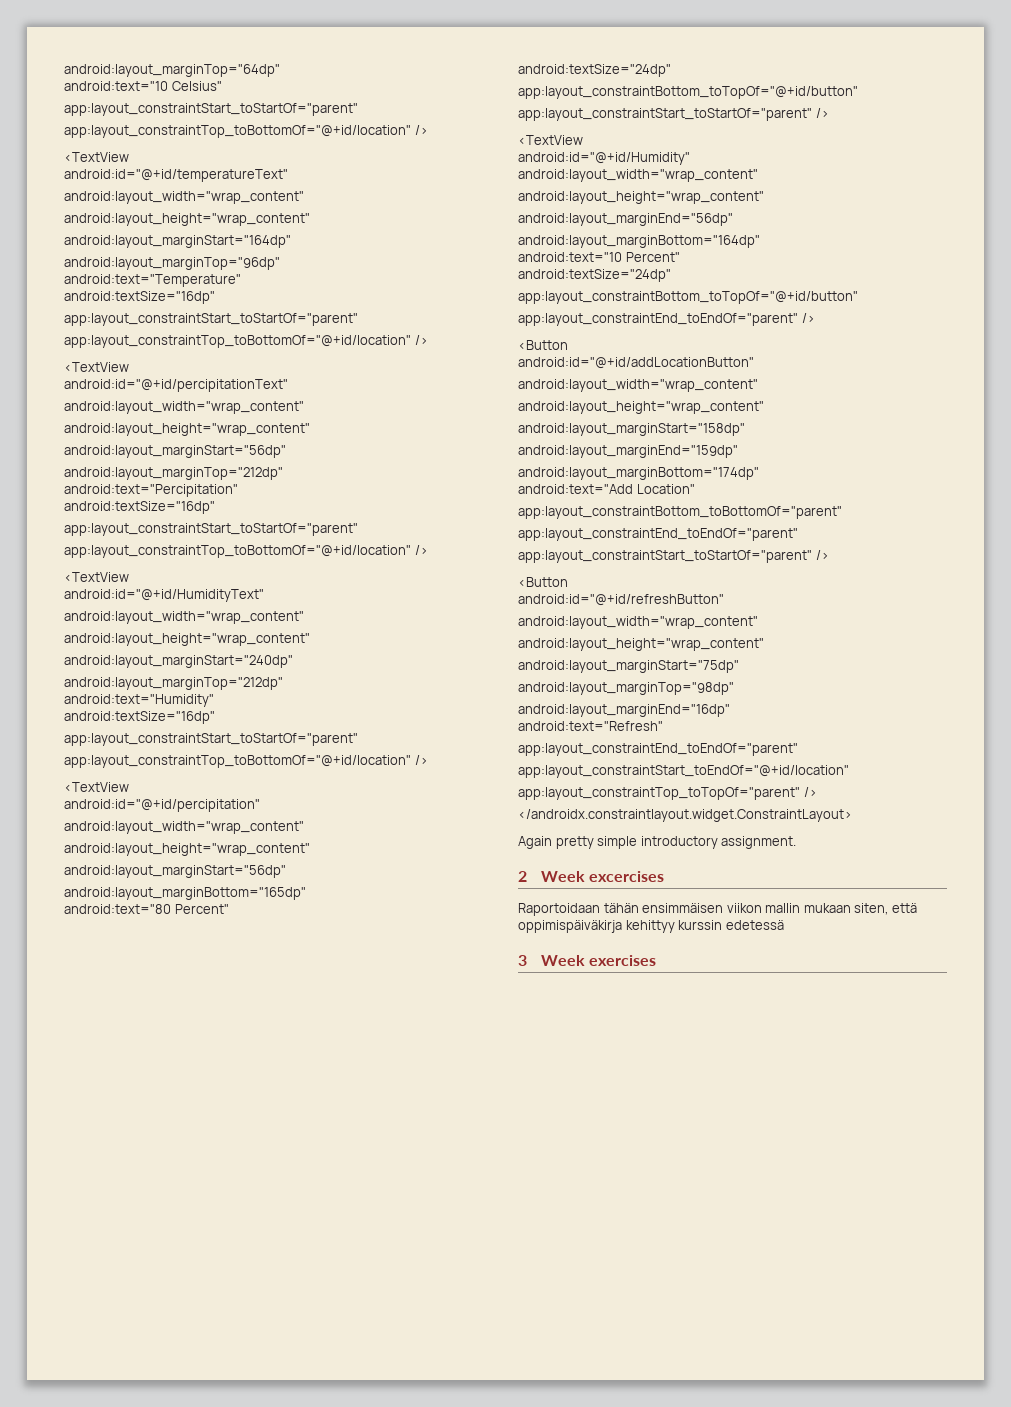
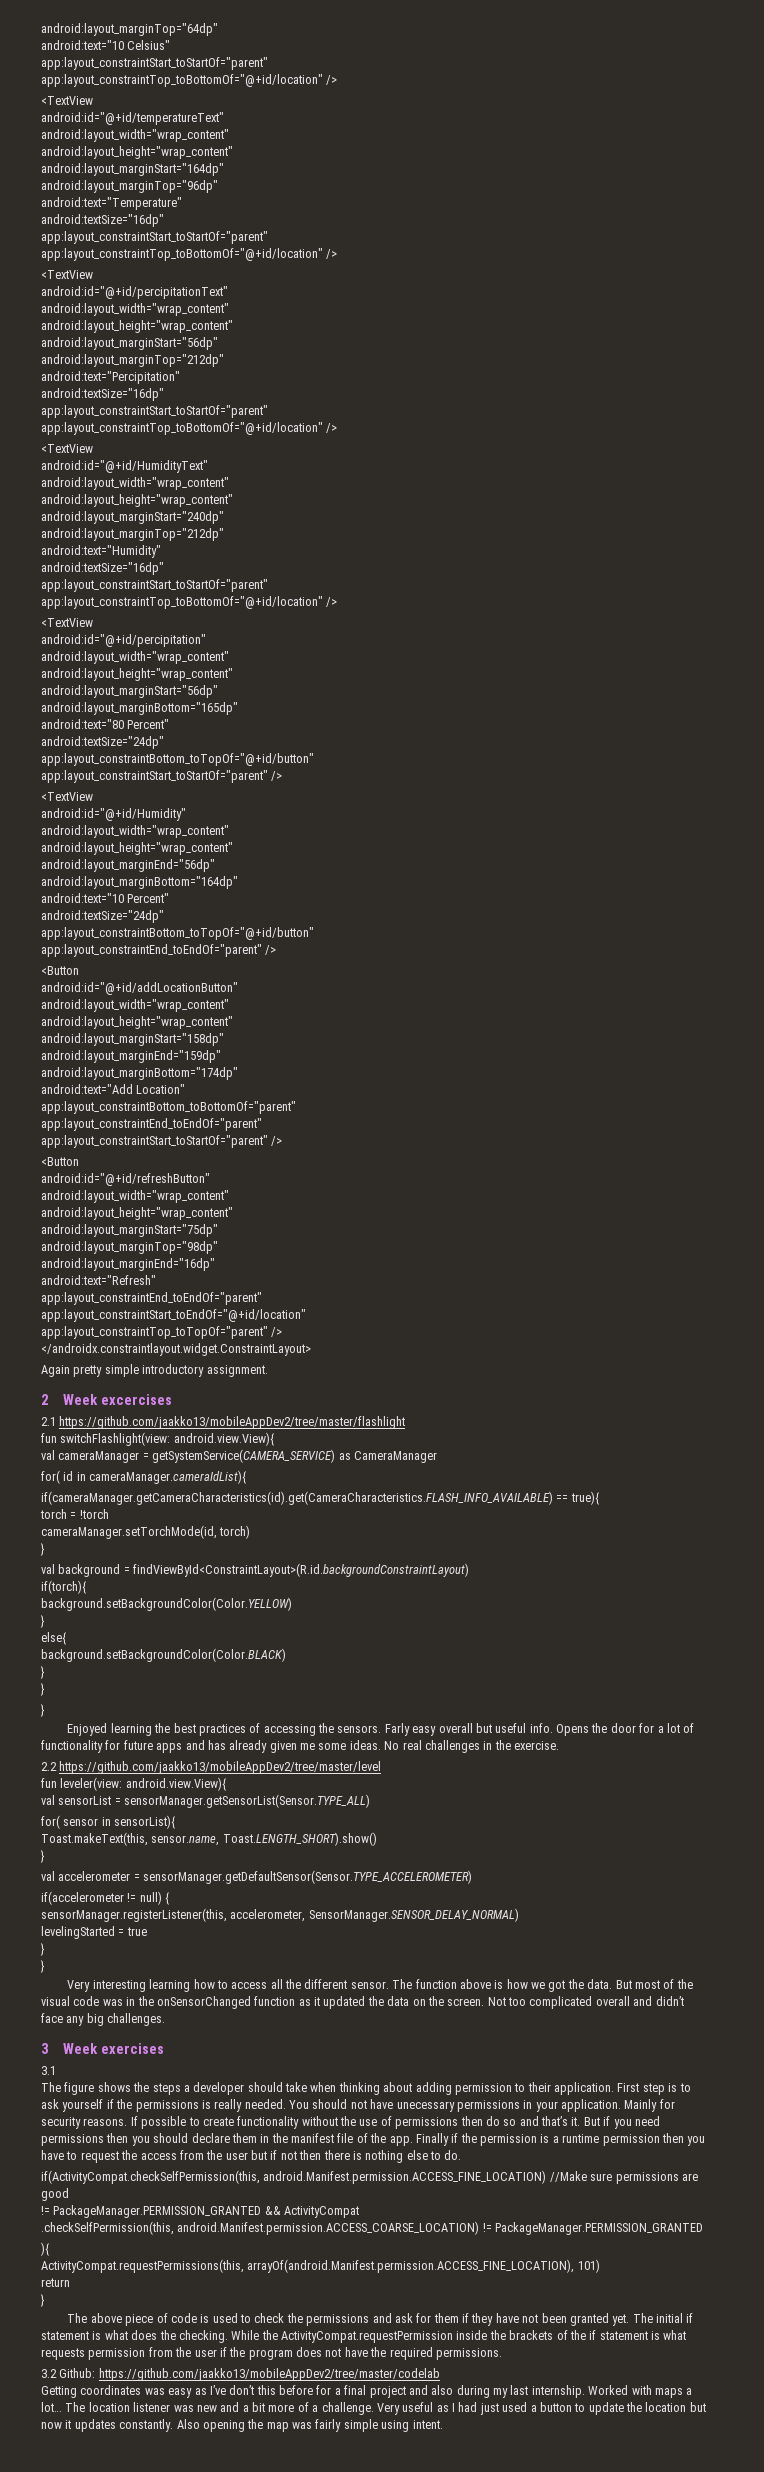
- Raportoidaan tähän ensimmäisen viikon mallin mukaan siten, että oppimispäiväkirja kehittyy kurssin edetessä
+ 2.1 https://github.com/jaakko13/mobileAppDev2/tree/master/flashlight
+ fun switchFlashlight(view: android.view.View){
+ val cameraManager = getSystemService(CAMERA_SERVICE) as CameraManager
+ for( id in cameraManager.cameraIdList){
+ if(cameraManager.getCameraCharacteristics(id).get(CameraCharacteristics.FLASH_INFO_AVAILABLE) == true){
+ torch = !torch
+ cameraManager.setTorchMode(id, torch)
+ }
+ val background = findViewById<ConstraintLayout>(R.id.backgroundConstraintLayout)
+ if(torch){
+ background.setBackgroundColor(Color.YELLOW)
+ }
+ else{
+ background.setBackgroundColor(Color.BLACK)
+ }
+ }
+ }
+ Enjoyed learning the best practices of accessing the sensors. Farly easy overall but useful info. Opens the door for a lot of functionality for future apps and has already given me some ideas. No real challenges in the exercise.
+ 2.2 https://github.com/jaakko13/mobileAppDev2/tree/master/level
+ fun leveler(view: android.view.View){
+ val sensorList = sensorManager.getSensorList(Sensor.TYPE_ALL)
+ for( sensor in sensorList){
+ Toast.makeText(this, sensor.name, Toast.LENGTH_SHORT).show()
+ }
+ val accelerometer = sensorManager.getDefaultSensor(Sensor.TYPE_ACCELEROMETER)
+ if(accelerometer != null) {
+ sensorManager.registerListener(this, accelerometer, SensorManager.SENSOR_DELAY_NORMAL)
+ levelingStarted = true
+ }
+ }
+ Very interesting learning how to access all the different sensor. The function above is how we got the data. But most of the visual code was in the onSensorChanged function as it updated the data on the screen. Not too complicated overall and didn’t face any big challenges.
  3 Week exercises
+ 3.1
+ The figure shows the steps a developer should take when thinking about adding permission to their application. First step is to ask yourself if the permissions is really needed. You should not have unecessary permissions in your application. Mainly for security reasons. If possible to create functionality without the use of permissions then do so and that’s it. But if you need permissions then you should declare them in the manifest file of the app. Finally if the permission is a runtime permission then you have to request the access from the user but if not then there is nothing else to do.
+ if(ActivityCompat.checkSelfPermission(this, android.Manifest.permission.ACCESS_FINE_LOCATION) //Make sure permissions are good
+ != PackageManager.PERMISSION_GRANTED && ActivityCompat
+ .checkSelfPermission(this, android.Manifest.permission.ACCESS_COARSE_LOCATION) != PackageManager.PERMISSION_GRANTED
+ ){
+ ActivityCompat.requestPermissions(this, arrayOf(android.Manifest.permission.ACCESS_FINE_LOCATION), 101)
+ return
+ }
+ The above piece of code is used to check the permissions and ask for them if they have not been granted yet. The initial if statement is what does the checking. While the ActivityCompat.requestPermission inside the brackets of the if statement is what requests permission from the user if the program does not have the required permissions.
+ 3.2 Github: https://github.com/jaakko13/mobileAppDev2/tree/master/codelab
+ Getting coordinates was easy as I’ve don’t this before for a final project and also during my last internship. Worked with maps a lot… The location listener was new and a bit more of a challenge. Very useful as I had just used a button to update the location but now it updates constantly. Also opening the map was fairly simple using intent.

